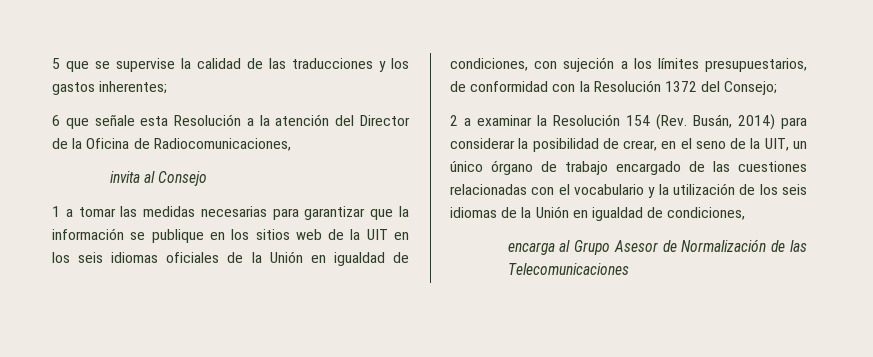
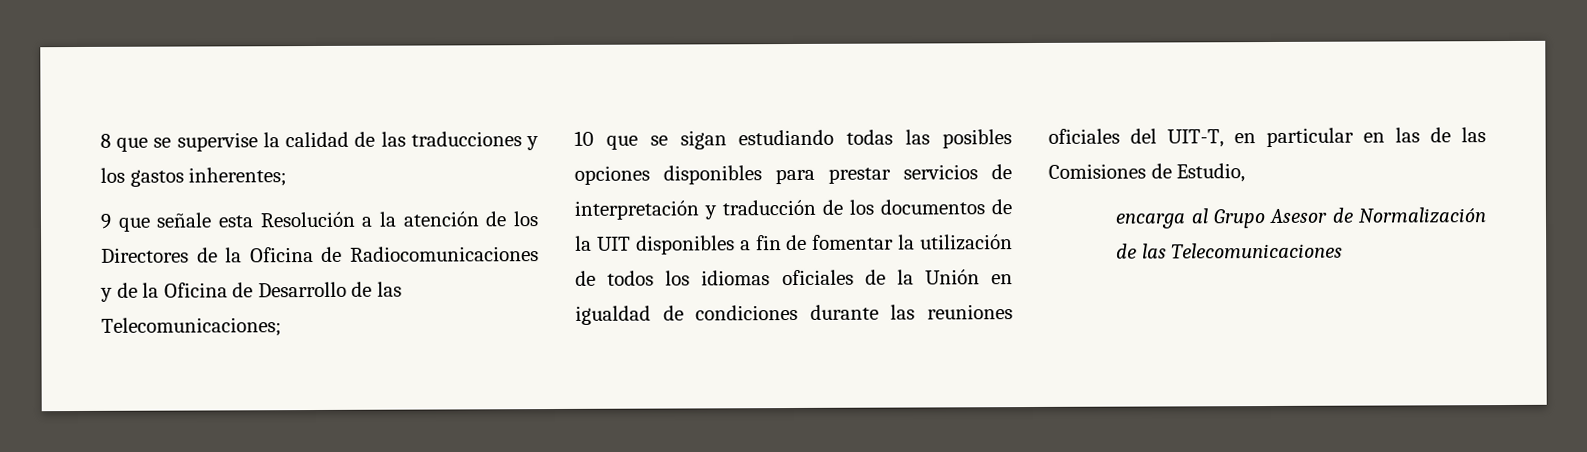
- 5 que se supervise la calidad de las traducciones y los gastos inherentes;
+ 8 que se supervise la calidad de las traducciones y los gastos inherentes;
- 6 que señale esta Resolución a la atención del Director de la Oficina de Radiocomunicaciones,
- invita al Consejo
- 1 a tomar las medidas necesarias para garantizar que la información se publique en los sitios web de la UIT en los seis idiomas oficiales de la Unión en igualdad de condiciones, con sujeción a los límites presupuestarios, de conformidad con la Resolución 1372 del Consejo;
- 2 a examinar la Resolución 154 (Rev. Busán, 2014) para considerar la posibilidad de crear, en el seno de la UIT, un único órgano de trabajo encargado de las cuestiones relacionadas con el vocabulario y la utilización de los seis idiomas de la Unión en igualdad de condiciones,
+ 9 que señale esta Resolución a la atención de los Directores de la Oficina de Radiocomunicaciones y de la Oficina de Desarrollo de las Telecomunicaciones;
+ 10 que se sigan estudiando todas las posibles opciones disponibles para prestar servicios de interpretación y traducción de los documentos de la UIT disponibles a fin de fomentar la utilización de todos los idiomas oficiales de la Unión en igualdad de condiciones durante las reuniones oficiales del UIT-T, en particular en las de las Comisiones de Estudio,

